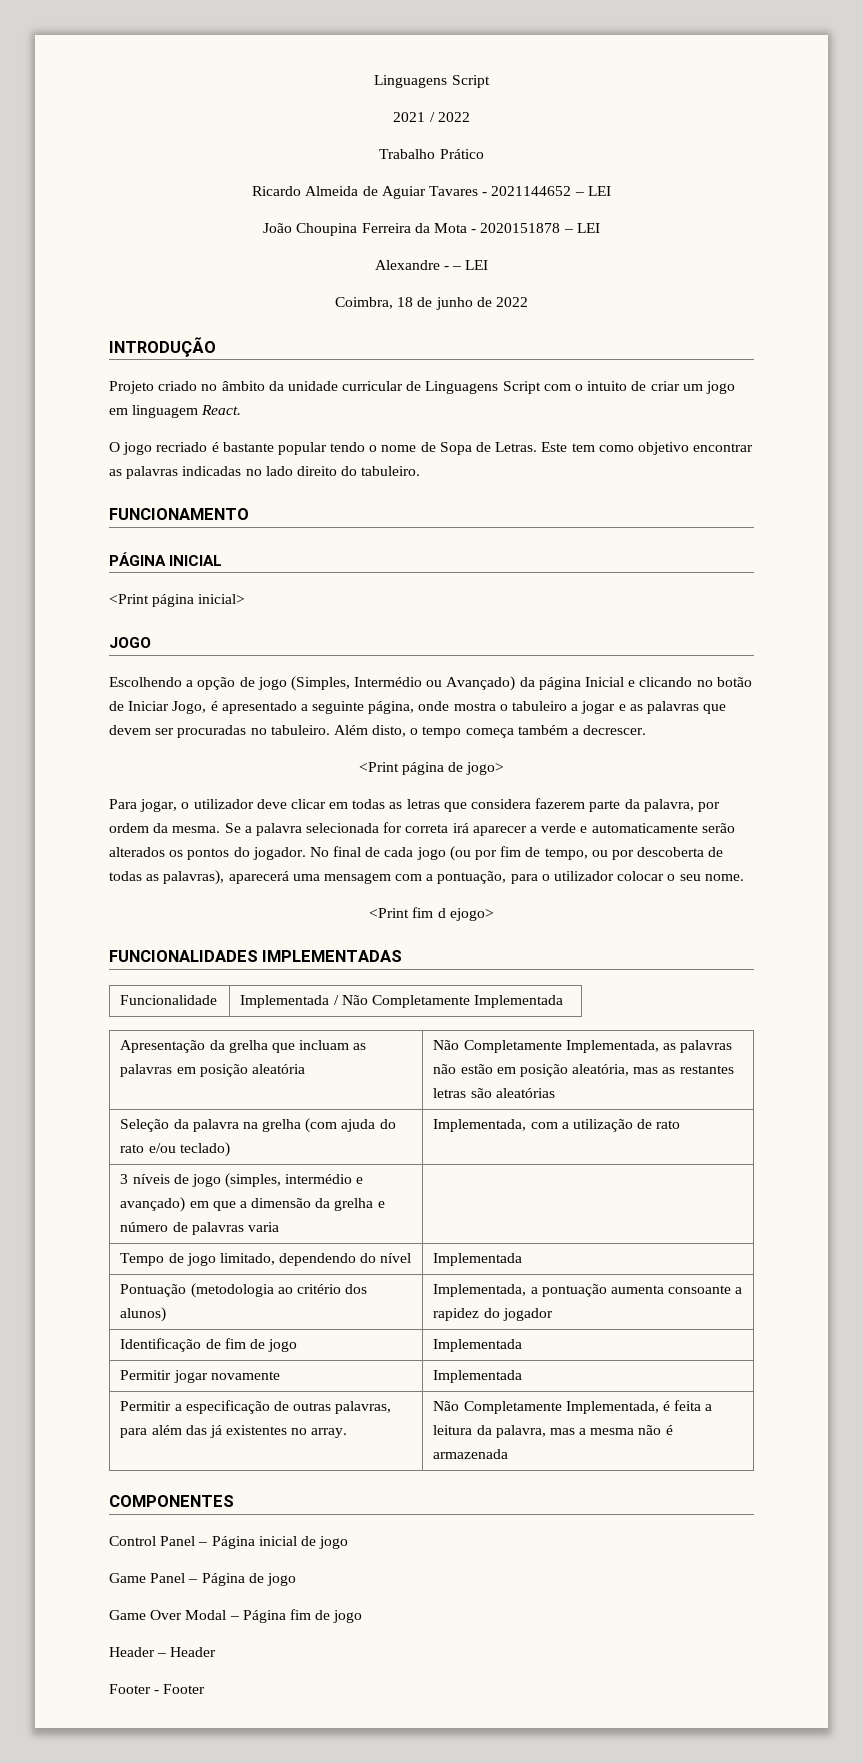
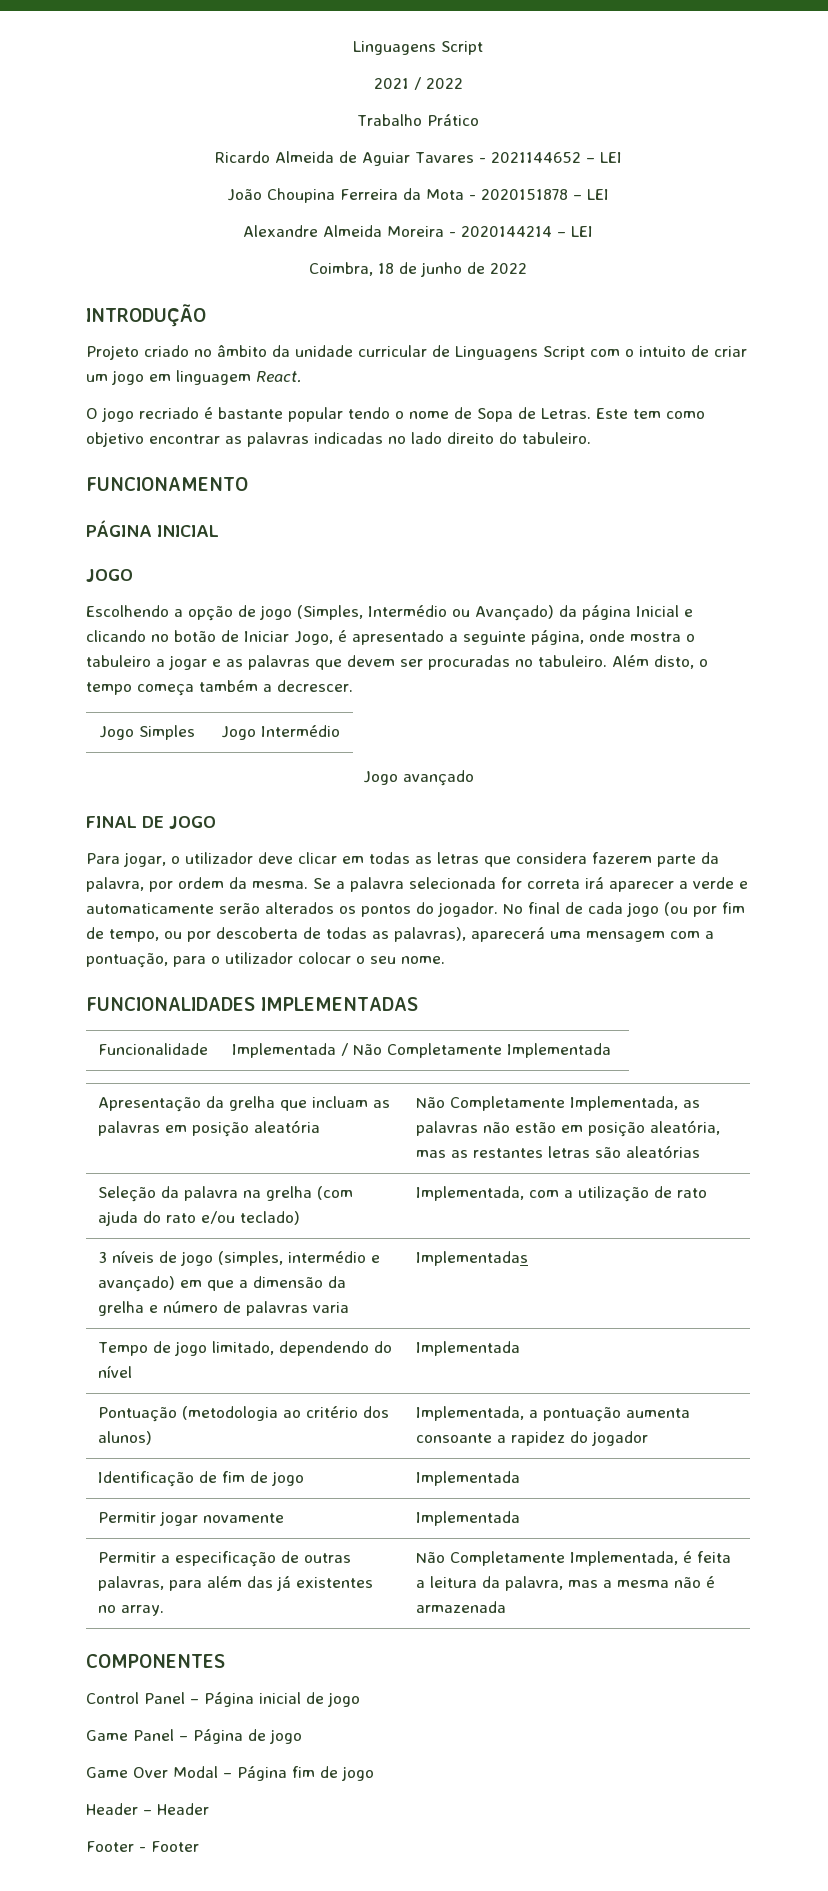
- Alexandre - – LEI
+ Alexandre Almeida Moreira - 2020144214 – LEI
- <Print página inicial>
- <Print página de jogo>
+ Jogo Simples | Jogo Intermédio
+ Jogo avançado
+ FINAL DE JOGO
- <Print fim d ejogo>
- 3 níveis de jogo (simples, intermédio e avançado) em que a dimensão da grelha e número de palavras varia |
+ 3 níveis de jogo (simples, intermédio e avançado) em que a dimensão da grelha e número de palavras varia | Implementadas

